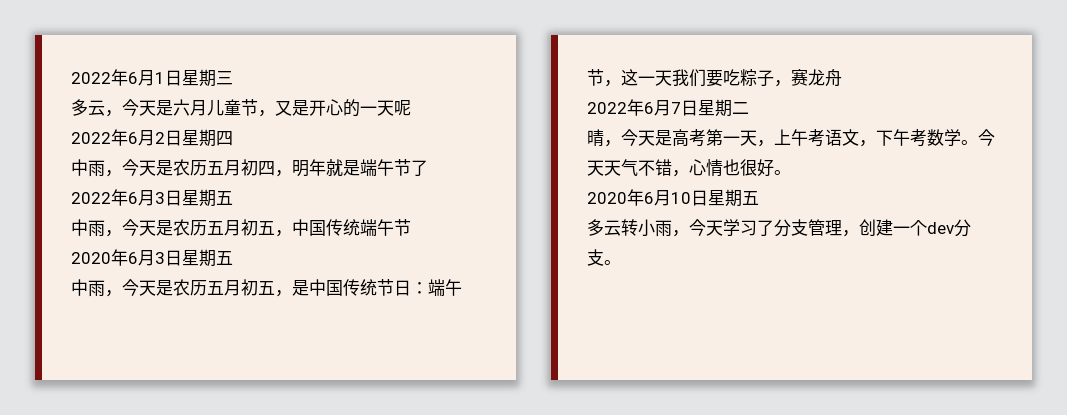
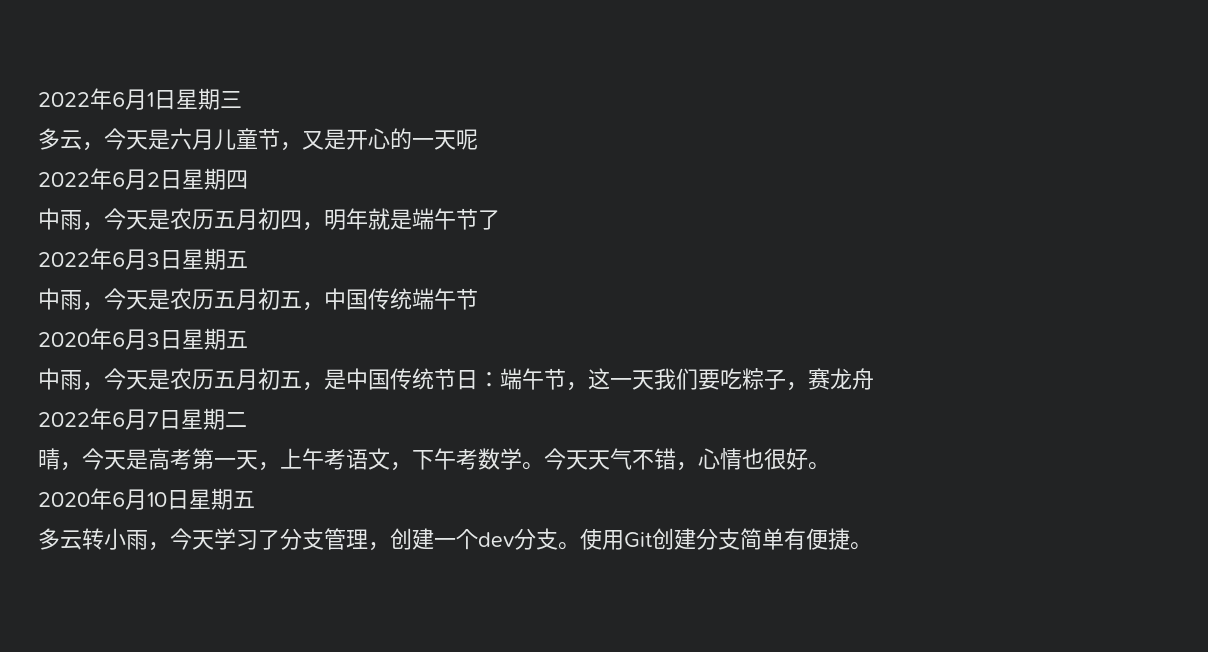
+ 使用Git创建分支简单有便捷。

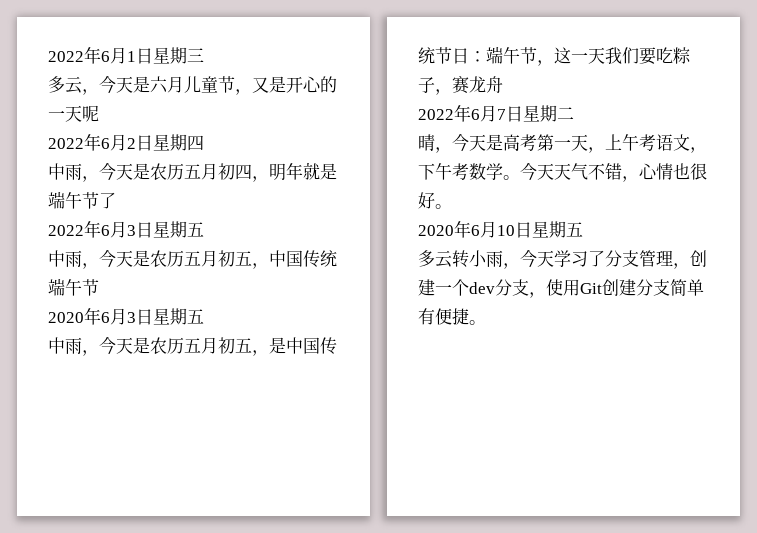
- 多云转小雨，今天学习了分支管理，创建一个dev分支。使用Git创建分支简单有便捷。
+ 多云转小雨，今天学习了分支管理，创建一个dev分支，使用Git创建分支简单有便捷。

